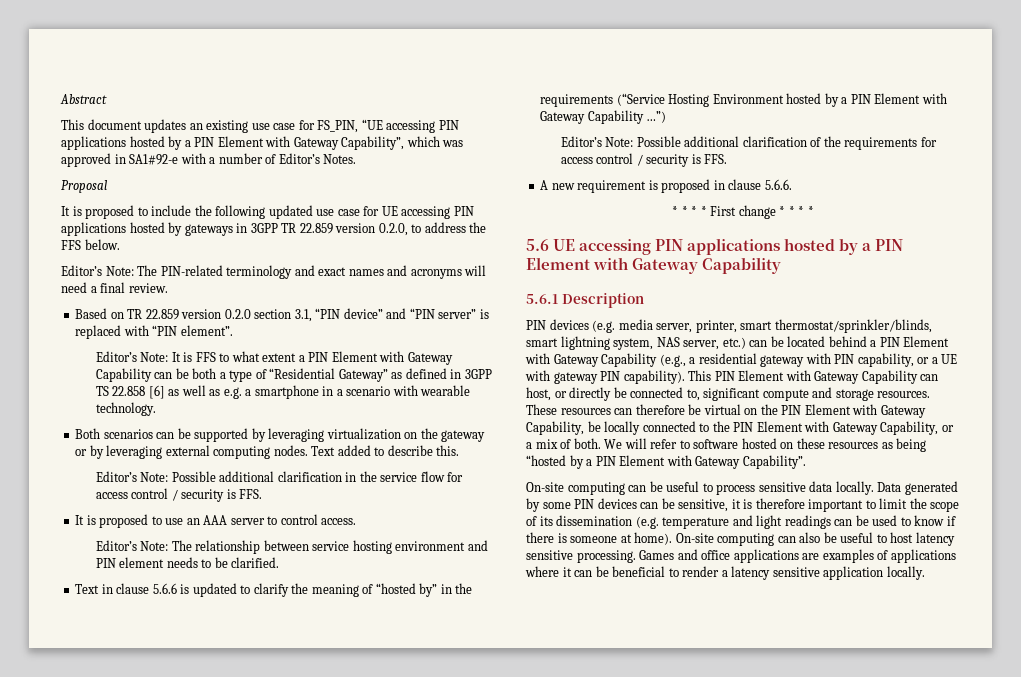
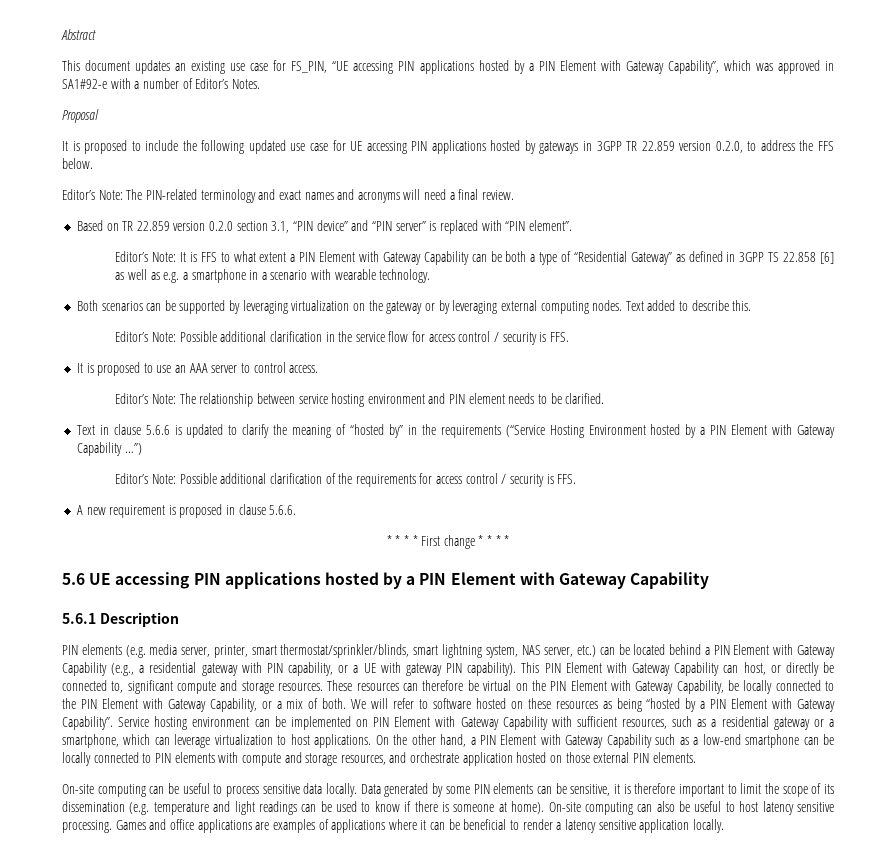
- PIN devices (e.g. media server, printer, smart thermostat/sprinkler/blinds, smart lightning system, NAS server, etc.) can be located behind a PIN Element with Gateway Capability (e.g., a residential gateway with PIN capability, or a UE with gateway PIN capability).
+ PIN elements (e.g. media server, printer, smart thermostat/sprinkler/blinds, smart lightning system, NAS server, etc.) can be located behind a PIN Element with Gateway Capability (e.g., a residential gateway with PIN capability, or a UE with gateway PIN capability).
+ Service hosting environment can be implemented on PIN Element with Gateway Capability with sufficient resources, such as a residential gateway or a smartphone, which can leverage virtualization to host applications. On the other hand, a PIN Element with Gateway Capability such as a low-end smartphone can be locally connected to PIN elements with compute and storage resources, and orchestrate application hosted on those external PIN elements.
- Data generated by some PIN devices can be sensitive, it is therefore important to limit the scope of its dissemination (e.g. temperature and light readings can be used to know if there is someone at home).
+ Data generated by some PIN elements can be sensitive, it is therefore important to limit the scope of its dissemination (e.g. temperature and light readings can be used to know if there is someone at home).

